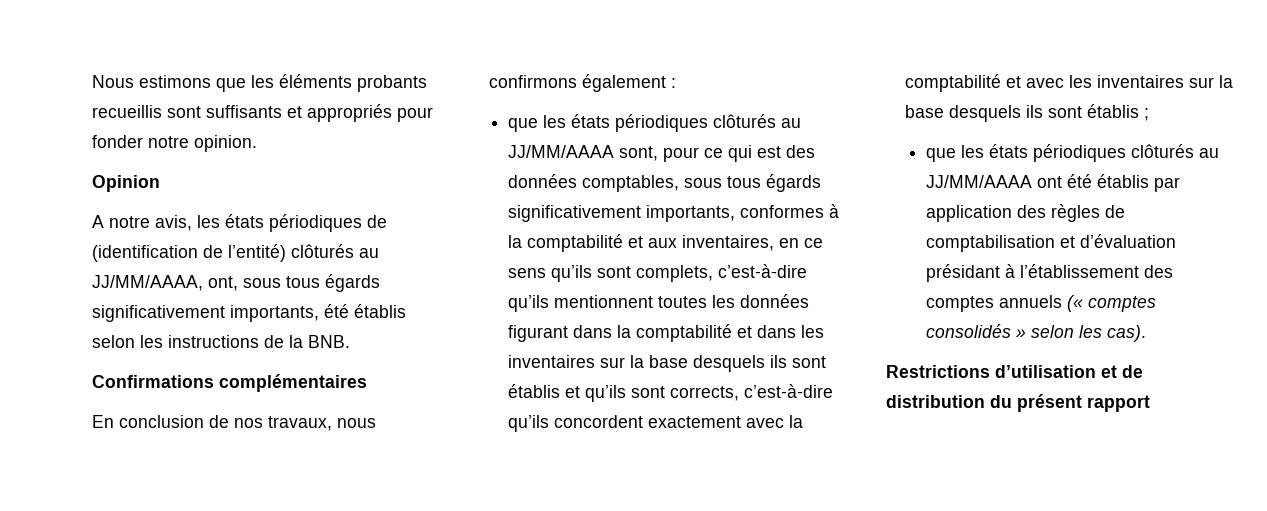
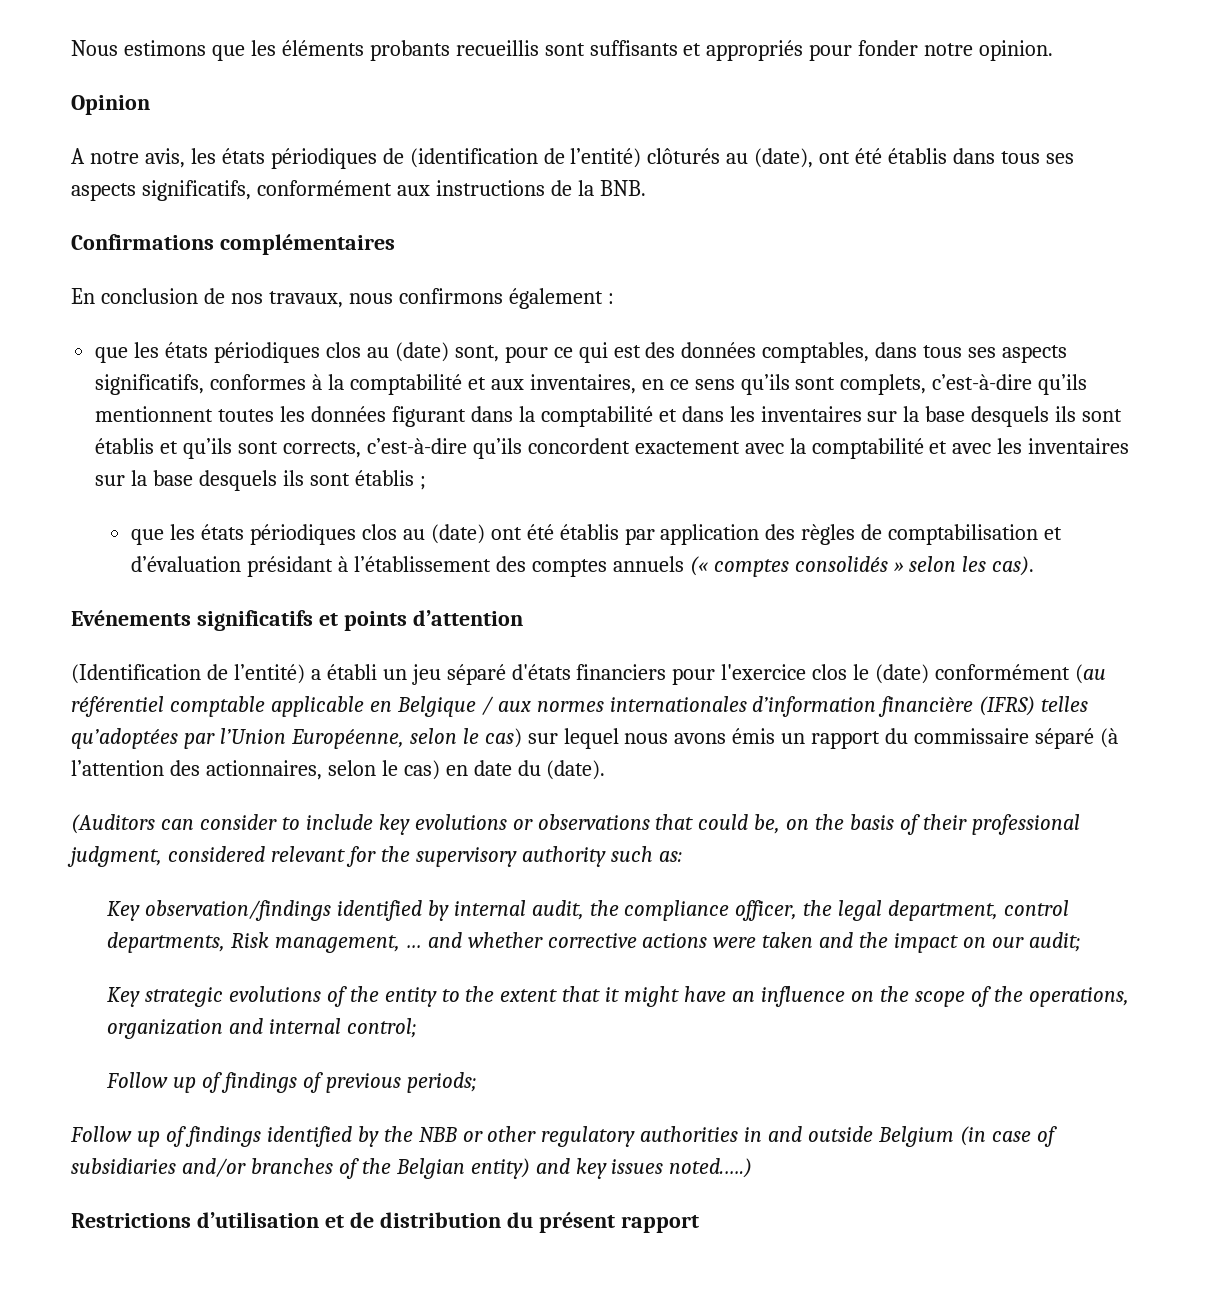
- A notre avis, les états périodiques de (identification de l’entité) clôturés au JJ/MM/AAAA, ont, sous tous égards significativement importants, été établis selon les instructions de la BNB.
+ A notre avis, les états périodiques de (identification de l’entité) clôturés au (date), ont été établis dans tous ses aspects significatifs, conformément aux instructions de la BNB.
- que les états périodiques clôturés au JJ/MM/AAAA sont, pour ce qui est des données comptables, sous tous égards significativement importants, conformes à la comptabilité et aux inventaires, en ce sens qu’ils sont complets, c’est-à-dire qu’ils mentionnent toutes les données figurant dans la comptabilité et dans les inventaires sur la base desquels ils sont établis et qu’ils sont corrects, c’est-à-dire qu’ils concordent exactement avec la comptabilité et avec les inventaires sur la base desquels ils sont établis ;
+ que les états périodiques clos au (date) sont, pour ce qui est des données comptables, dans tous ses aspects significatifs, conformes à la comptabilité et aux inventaires, en ce sens qu’ils sont complets, c’est-à-dire qu’ils mentionnent toutes les données figurant dans la comptabilité et dans les inventaires sur la base desquels ils sont établis et qu’ils sont corrects, c’est-à-dire qu’ils concordent exactement avec la comptabilité et avec les inventaires sur la base desquels ils sont établis ;
- que les états périodiques clôturés au JJ/MM/AAAA ont été établis par application des règles de comptabilisation et d’évaluation présidant à l’établissement des comptes annuels (« comptes consolidés » selon les cas).
+ que les états périodiques clos au (date) ont été établis par application des règles de comptabilisation et d’évaluation présidant à l’établissement des comptes annuels (« comptes consolidés » selon les cas).
+ Evénements significatifs et points d’attention
+ (Identification de l’entité) a établi un jeu séparé d'états financiers pour l'exercice clos le (date) conformément (au référentiel comptable applicable en Belgique / aux normes internationales d’information financière (IFRS) telles qu’adoptées par l’Union Européenne, selon le cas) sur lequel nous avons émis un rapport du commissaire séparé (à l’attention des actionnaires, selon le cas) en date du (date).
+ (Auditors can consider to include key evolutions or observations that could be, on the basis of their professional judgment, considered relevant for the supervisory authority such as:
+ Key observation/findings identified by internal audit, the compliance officer, the legal department, control departments, Risk management, … and whether corrective actions were taken and the impact on our audit;
+ Key strategic evolutions of the entity to the extent that it might have an influence on the scope of the operations, organization and internal control;
+ Follow up of findings of previous periods;
+ Follow up of findings identified by the NBB or other regulatory authorities in and outside Belgium (in case of subsidiaries and/or branches of the Belgian entity) and key issues noted.….)

